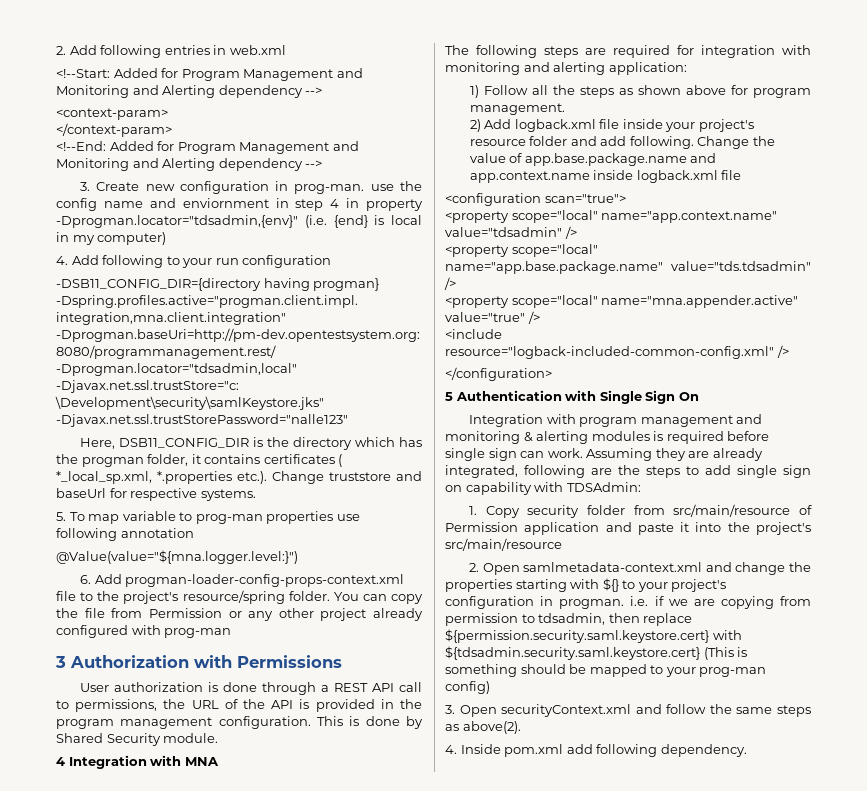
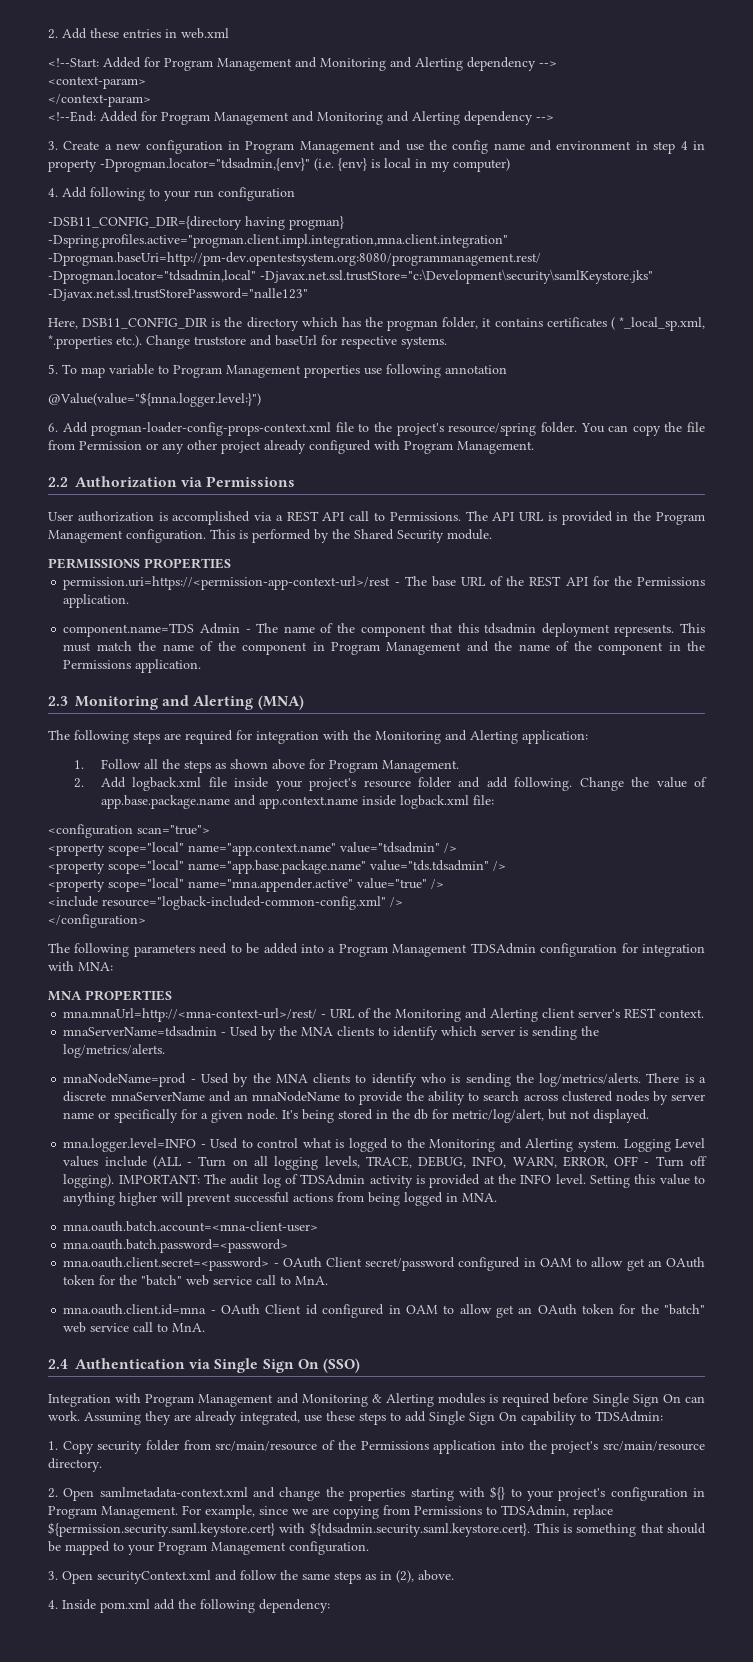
- 2. Add following entries in web.xml
+ 2. Add these entries in web.xml
- 3. Create new configuration in prog-man. use the config name and enviornment in step 4 in property -Dprogman.locator="tdsadmin,{env}" (i.e. {end} is local in my computer)
+ 3. Create a new configuration in Program Management and use the config name and environment in step 4 in property -Dprogman.locator="tdsadmin,{env}" (i.e. {env} is local in my computer)
- 5. To map variable to prog-man properties use following annotation
+ 5. To map variable to Program Management properties use following annotation
- You can copy the file from Permission or any other project already configured with prog-man
- 3 Authorization with Permissions
+ You can copy the file from Permission or any other project already configured with Program Management.
+ 2.2 Authorization via Permissions
- User authorization is done through a REST API call to permissions, the URL of the API is provided in the program management configuration.
+ User authorization is accomplished via a REST API call to Permissions. The API URL is provided in the Program Management configuration.
- This is done by Shared Security module.
+ This is performed by the Shared Security module.
- 4 Integration with MNA
+ PERMISSIONS PROPERTIES
+ permission.uri=https://<permission-app-context-url>/rest - The base URL of the REST API for the Permissions application.
+ component.name=TDS Admin - The name of the component that this tdsadmin deployment represents. This must match the name of the component in Program Management and the name of the component in the Permissions application.
+ 2.3 Monitoring and Alerting (MNA)
- The following steps are required for integration with monitoring and alerting application:
+ The following steps are required for integration with the Monitoring and Alerting application:
- 1) Follow all the steps as shown above for program management.
- 2) Add logback.xml file inside your project's resource folder and add following.
+ 1. Follow all the steps as shown above for Program Management.
+ 2. Add logback.xml file inside your project's resource folder and add following.
- Change the value of app.base.package.name and app.context.name inside logback.xml file
+ Change the value of app.base.package.name and app.context.name inside logback.xml file:
- 5 Authentication with Single Sign On
- Integration with program management and monitoring & alerting modules is required before single sign can work.
+ The following parameters need to be added into a Program Management TDSAdmin configuration for integration with MNA:
+ MNA PROPERTIES
+ mna.mnaUrl=http://<mna-context-url>/rest/ - URL of the Monitoring and Alerting client server's REST context.
+ mnaServerName=tdsadmin - Used by the MNA clients to identify which server is sending the log/metrics/alerts.
+ mnaNodeName=prod - Used by the MNA clients to identify who is sending the log/metrics/alerts. There is a discrete mnaServerName and an mnaNodeName to provide the ability to search across clustered nodes by server name or specifically for a given node. It's being stored in the db for metric/log/alert, but not displayed.
+ mna.logger.level=INFO - Used to control what is logged to the Monitoring and Alerting system. Logging Level values include (ALL - Turn on all logging levels, TRACE, DEBUG, INFO, WARN, ERROR, OFF - Turn off logging). IMPORTANT: The audit log of TDSAdmin activity is provided at the INFO level. Setting this value to anything higher will prevent successful actions from being logged in MNA.
+ mna.oauth.batch.account=<mna-client-user>
+ mna.oauth.batch.password=<password>
+ mna.oauth.client.secret=<password> - OAuth Client secret/password configured in OAM to allow get an OAuth token for the "batch" web service call to MnA.
+ mna.oauth.client.id=mna - OAuth Client id configured in OAM to allow get an OAuth token for the "batch" web service call to MnA.
+ 2.4 Authentication via Single Sign On (SSO)
+ Integration with Program Management and Monitoring & Alerting modules is required before Single Sign On can work.
- Assuming they are already integrated, following are the steps to add single sign on capability with TDSAdmin:
+ Assuming they are already integrated, use these steps to add Single Sign On capability to TDSAdmin:
- 1. Copy security folder from src/main/resource of Permission application and paste it into the project's src/main/resource
+ 1. Copy security folder from src/main/resource of the Permissions application into the project's src/main/resource directory.
- 2. Open samlmetadata-context.xml and change the properties starting with ${} to your project's configuration in progman. i.e. if we are copying from permission to tdsadmin, then replace ${permission.security.saml.keystore.cert} with ${tdsadmin.security.saml.keystore.cert} (This is something should be mapped to your prog-man config)
+ 2. Open samlmetadata-context.xml and change the properties starting with ${} to your project's configuration in Program Management. For example, since we are copying from Permissions to TDSAdmin, replace ${permission.security.saml.keystore.cert} with ${tdsadmin.security.saml.keystore.cert}. This is something that should be mapped to your Program Management configuration.
- 3. Open securityContext.xml and follow the same steps as above(2).
+ 3. Open securityContext.xml and follow the same steps as in (2), above.
- 4. Inside pom.xml add following dependency.
+ 4. Inside pom.xml add the following dependency:

